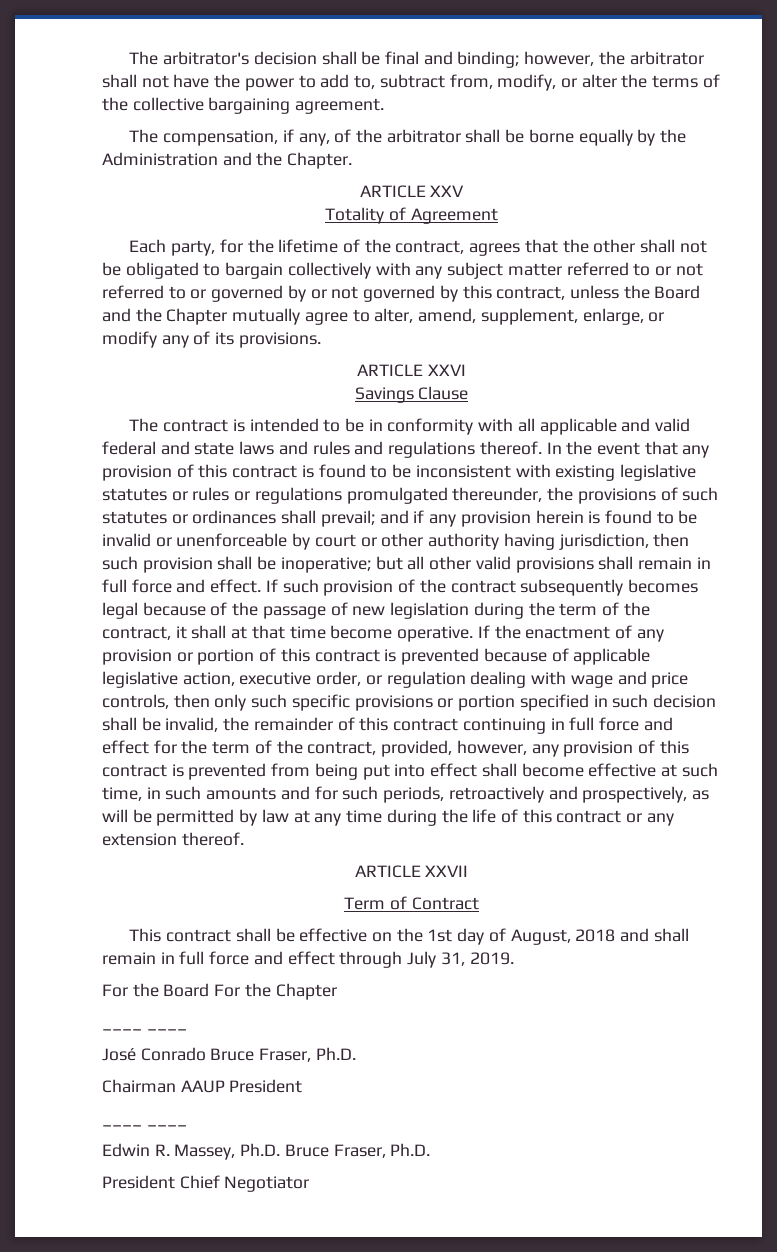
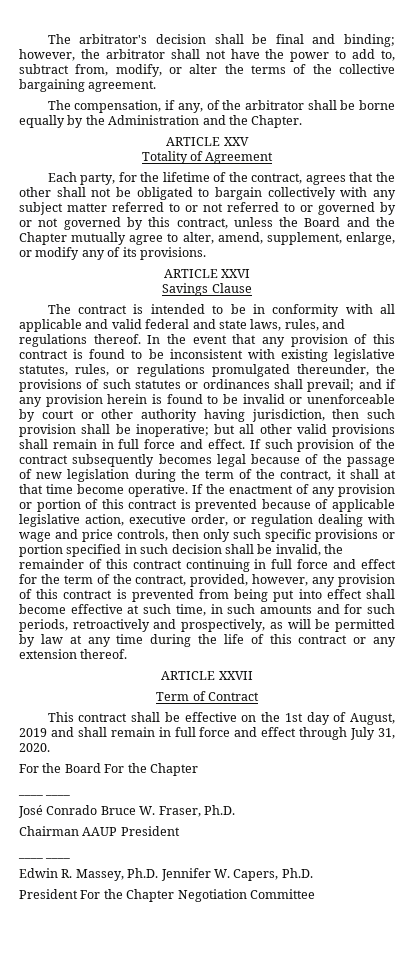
- The contract is intended to be in conformity with all applicable and valid federal and state laws and rules and regulations thereof.
+ The contract is intended to be in conformity with all applicable and valid federal and state laws, rules, and regulations thereof.
- In the event that any provision of this contract is found to be inconsistent with existing legislative statutes or rules or regulations promulgated thereunder, the provisions of such statutes or ordinances shall prevail;
+ In the event that any provision of this contract is found to be inconsistent with existing legislative statutes, rules, or regulations promulgated thereunder, the provisions of such statutes or ordinances shall prevail;
- This contract shall be effective on the 1st day of August, 2018 and shall remain in full force and effect through July 31, 2019.
+ This contract shall be effective on the 1st day of August, 2019 and shall remain in full force and effect through July 31, 2020.
- José Conrado Bruce Fraser, Ph.D.
+ José Conrado Bruce W. Fraser, Ph.D.
- Edwin R. Massey, Ph.D. Bruce Fraser, Ph.D.
+ Edwin R. Massey, Ph.D. Jennifer W. Capers, Ph.D.
- President Chief Negotiator
+ President For the Chapter Negotiation Committee

